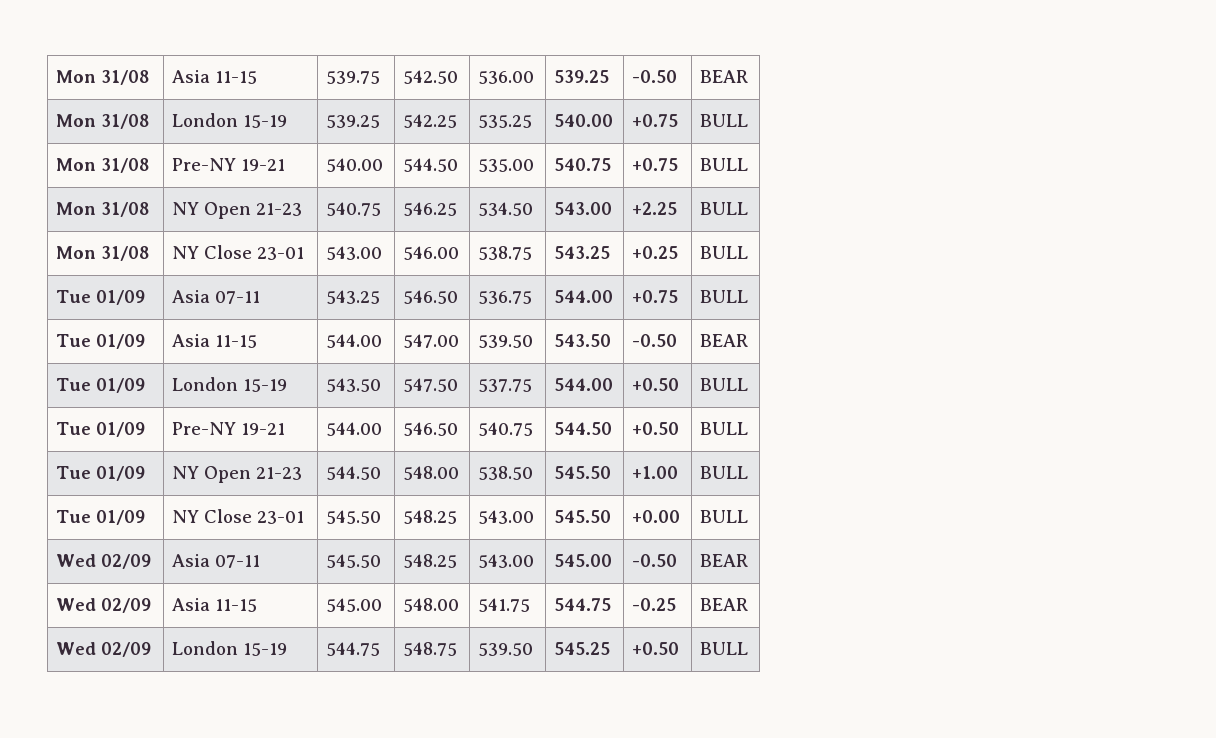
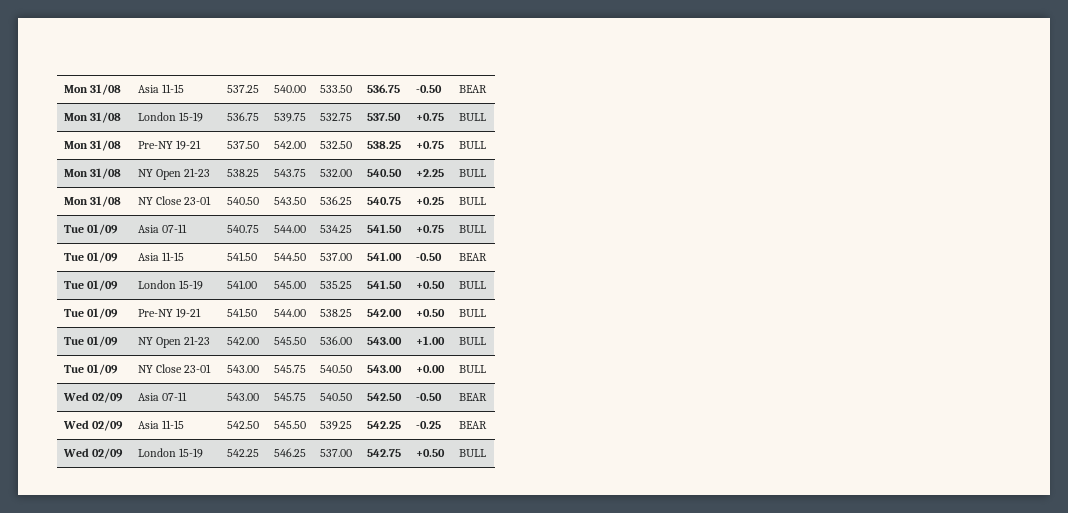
- Mon 31/08 | Asia 11-15 | 539.75 | 542.50 | 536.00 | 539.25 | -0.50 | BEAR
+ Mon 31/08 | Asia 11-15 | 537.25 | 540.00 | 533.50 | 536.75 | -0.50 | BEAR
- Mon 31/08 | London 15-19 | 539.25 | 542.25 | 535.25 | 540.00 | +0.75 | BULL
+ Mon 31/08 | London 15-19 | 536.75 | 539.75 | 532.75 | 537.50 | +0.75 | BULL
- Mon 31/08 | Pre-NY 19-21 | 540.00 | 544.50 | 535.00 | 540.75 | +0.75 | BULL
+ Mon 31/08 | Pre-NY 19-21 | 537.50 | 542.00 | 532.50 | 538.25 | +0.75 | BULL
- Mon 31/08 | NY Open 21-23 | 540.75 | 546.25 | 534.50 | 543.00 | +2.25 | BULL
+ Mon 31/08 | NY Open 21-23 | 538.25 | 543.75 | 532.00 | 540.50 | +2.25 | BULL
- Mon 31/08 | NY Close 23-01 | 543.00 | 546.00 | 538.75 | 543.25 | +0.25 | BULL
+ Mon 31/08 | NY Close 23-01 | 540.50 | 543.50 | 536.25 | 540.75 | +0.25 | BULL
- Tue 01/09 | Asia 07-11 | 543.25 | 546.50 | 536.75 | 544.00 | +0.75 | BULL
+ Tue 01/09 | Asia 07-11 | 540.75 | 544.00 | 534.25 | 541.50 | +0.75 | BULL
- Tue 01/09 | Asia 11-15 | 544.00 | 547.00 | 539.50 | 543.50 | -0.50 | BEAR
+ Tue 01/09 | Asia 11-15 | 541.50 | 544.50 | 537.00 | 541.00 | -0.50 | BEAR
- Tue 01/09 | London 15-19 | 543.50 | 547.50 | 537.75 | 544.00 | +0.50 | BULL
+ Tue 01/09 | London 15-19 | 541.00 | 545.00 | 535.25 | 541.50 | +0.50 | BULL
- Tue 01/09 | Pre-NY 19-21 | 544.00 | 546.50 | 540.75 | 544.50 | +0.50 | BULL
+ Tue 01/09 | Pre-NY 19-21 | 541.50 | 544.00 | 538.25 | 542.00 | +0.50 | BULL
- Tue 01/09 | NY Open 21-23 | 544.50 | 548.00 | 538.50 | 545.50 | +1.00 | BULL
+ Tue 01/09 | NY Open 21-23 | 542.00 | 545.50 | 536.00 | 543.00 | +1.00 | BULL
- Tue 01/09 | NY Close 23-01 | 545.50 | 548.25 | 543.00 | 545.50 | +0.00 | BULL
+ Tue 01/09 | NY Close 23-01 | 543.00 | 545.75 | 540.50 | 543.00 | +0.00 | BULL
- Wed 02/09 | Asia 07-11 | 545.50 | 548.25 | 543.00 | 545.00 | -0.50 | BEAR
+ Wed 02/09 | Asia 07-11 | 543.00 | 545.75 | 540.50 | 542.50 | -0.50 | BEAR
- Wed 02/09 | Asia 11-15 | 545.00 | 548.00 | 541.75 | 544.75 | -0.25 | BEAR
+ Wed 02/09 | Asia 11-15 | 542.50 | 545.50 | 539.25 | 542.25 | -0.25 | BEAR
- Wed 02/09 | London 15-19 | 544.75 | 548.75 | 539.50 | 545.25 | +0.50 | BULL
+ Wed 02/09 | London 15-19 | 542.25 | 546.25 | 537.00 | 542.75 | +0.50 | BULL

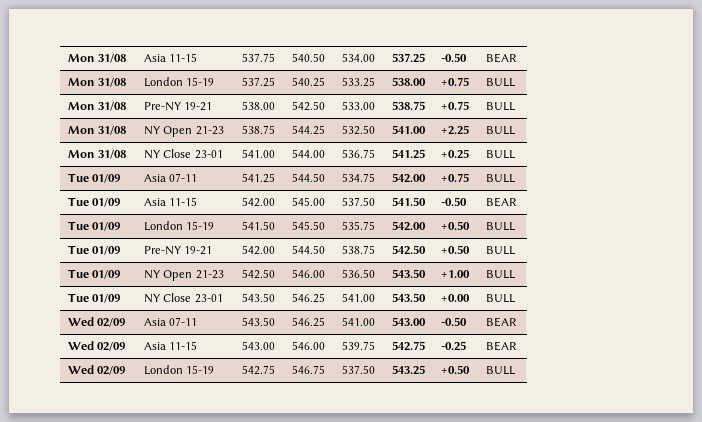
- Mon 31/08 | Asia 11-15 | 537.25 | 540.00 | 533.50 | 536.75 | -0.50 | BEAR
+ Mon 31/08 | Asia 11-15 | 537.75 | 540.50 | 534.00 | 537.25 | -0.50 | BEAR
- Mon 31/08 | London 15-19 | 536.75 | 539.75 | 532.75 | 537.50 | +0.75 | BULL
+ Mon 31/08 | London 15-19 | 537.25 | 540.25 | 533.25 | 538.00 | +0.75 | BULL
- Mon 31/08 | Pre-NY 19-21 | 537.50 | 542.00 | 532.50 | 538.25 | +0.75 | BULL
+ Mon 31/08 | Pre-NY 19-21 | 538.00 | 542.50 | 533.00 | 538.75 | +0.75 | BULL
- Mon 31/08 | NY Open 21-23 | 538.25 | 543.75 | 532.00 | 540.50 | +2.25 | BULL
+ Mon 31/08 | NY Open 21-23 | 538.75 | 544.25 | 532.50 | 541.00 | +2.25 | BULL
- Mon 31/08 | NY Close 23-01 | 540.50 | 543.50 | 536.25 | 540.75 | +0.25 | BULL
+ Mon 31/08 | NY Close 23-01 | 541.00 | 544.00 | 536.75 | 541.25 | +0.25 | BULL
- Tue 01/09 | Asia 07-11 | 540.75 | 544.00 | 534.25 | 541.50 | +0.75 | BULL
+ Tue 01/09 | Asia 07-11 | 541.25 | 544.50 | 534.75 | 542.00 | +0.75 | BULL
- Tue 01/09 | Asia 11-15 | 541.50 | 544.50 | 537.00 | 541.00 | -0.50 | BEAR
+ Tue 01/09 | Asia 11-15 | 542.00 | 545.00 | 537.50 | 541.50 | -0.50 | BEAR
- Tue 01/09 | London 15-19 | 541.00 | 545.00 | 535.25 | 541.50 | +0.50 | BULL
+ Tue 01/09 | London 15-19 | 541.50 | 545.50 | 535.75 | 542.00 | +0.50 | BULL
- Tue 01/09 | Pre-NY 19-21 | 541.50 | 544.00 | 538.25 | 542.00 | +0.50 | BULL
+ Tue 01/09 | Pre-NY 19-21 | 542.00 | 544.50 | 538.75 | 542.50 | +0.50 | BULL
- Tue 01/09 | NY Open 21-23 | 542.00 | 545.50 | 536.00 | 543.00 | +1.00 | BULL
+ Tue 01/09 | NY Open 21-23 | 542.50 | 546.00 | 536.50 | 543.50 | +1.00 | BULL
- Tue 01/09 | NY Close 23-01 | 543.00 | 545.75 | 540.50 | 543.00 | +0.00 | BULL
+ Tue 01/09 | NY Close 23-01 | 543.50 | 546.25 | 541.00 | 543.50 | +0.00 | BULL
- Wed 02/09 | Asia 07-11 | 543.00 | 545.75 | 540.50 | 542.50 | -0.50 | BEAR
+ Wed 02/09 | Asia 07-11 | 543.50 | 546.25 | 541.00 | 543.00 | -0.50 | BEAR
- Wed 02/09 | Asia 11-15 | 542.50 | 545.50 | 539.25 | 542.25 | -0.25 | BEAR
+ Wed 02/09 | Asia 11-15 | 543.00 | 546.00 | 539.75 | 542.75 | -0.25 | BEAR
- Wed 02/09 | London 15-19 | 542.25 | 546.25 | 537.00 | 542.75 | +0.50 | BULL
+ Wed 02/09 | London 15-19 | 542.75 | 546.75 | 537.50 | 543.25 | +0.50 | BULL

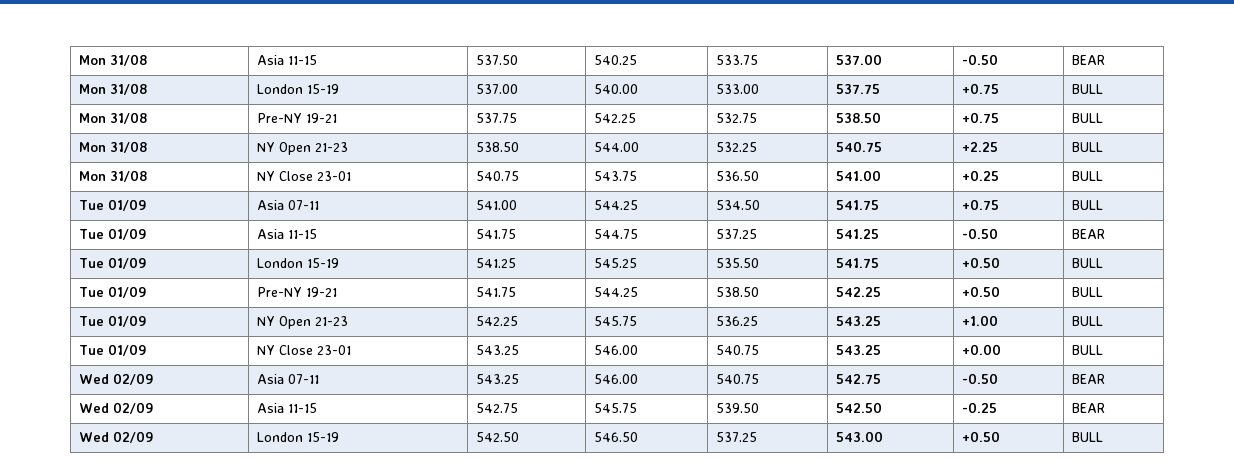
- Mon 31/08 | Asia 11-15 | 537.75 | 540.50 | 534.00 | 537.25 | -0.50 | BEAR
+ Mon 31/08 | Asia 11-15 | 537.50 | 540.25 | 533.75 | 537.00 | -0.50 | BEAR
- Mon 31/08 | London 15-19 | 537.25 | 540.25 | 533.25 | 538.00 | +0.75 | BULL
+ Mon 31/08 | London 15-19 | 537.00 | 540.00 | 533.00 | 537.75 | +0.75 | BULL
- Mon 31/08 | Pre-NY 19-21 | 538.00 | 542.50 | 533.00 | 538.75 | +0.75 | BULL
+ Mon 31/08 | Pre-NY 19-21 | 537.75 | 542.25 | 532.75 | 538.50 | +0.75 | BULL
- Mon 31/08 | NY Open 21-23 | 538.75 | 544.25 | 532.50 | 541.00 | +2.25 | BULL
+ Mon 31/08 | NY Open 21-23 | 538.50 | 544.00 | 532.25 | 540.75 | +2.25 | BULL
- Mon 31/08 | NY Close 23-01 | 541.00 | 544.00 | 536.75 | 541.25 | +0.25 | BULL
+ Mon 31/08 | NY Close 23-01 | 540.75 | 543.75 | 536.50 | 541.00 | +0.25 | BULL
- Tue 01/09 | Asia 07-11 | 541.25 | 544.50 | 534.75 | 542.00 | +0.75 | BULL
+ Tue 01/09 | Asia 07-11 | 541.00 | 544.25 | 534.50 | 541.75 | +0.75 | BULL
- Tue 01/09 | Asia 11-15 | 542.00 | 545.00 | 537.50 | 541.50 | -0.50 | BEAR
+ Tue 01/09 | Asia 11-15 | 541.75 | 544.75 | 537.25 | 541.25 | -0.50 | BEAR
- Tue 01/09 | London 15-19 | 541.50 | 545.50 | 535.75 | 542.00 | +0.50 | BULL
+ Tue 01/09 | London 15-19 | 541.25 | 545.25 | 535.50 | 541.75 | +0.50 | BULL
- Tue 01/09 | Pre-NY 19-21 | 542.00 | 544.50 | 538.75 | 542.50 | +0.50 | BULL
+ Tue 01/09 | Pre-NY 19-21 | 541.75 | 544.25 | 538.50 | 542.25 | +0.50 | BULL
- Tue 01/09 | NY Open 21-23 | 542.50 | 546.00 | 536.50 | 543.50 | +1.00 | BULL
+ Tue 01/09 | NY Open 21-23 | 542.25 | 545.75 | 536.25 | 543.25 | +1.00 | BULL
- Tue 01/09 | NY Close 23-01 | 543.50 | 546.25 | 541.00 | 543.50 | +0.00 | BULL
+ Tue 01/09 | NY Close 23-01 | 543.25 | 546.00 | 540.75 | 543.25 | +0.00 | BULL
- Wed 02/09 | Asia 07-11 | 543.50 | 546.25 | 541.00 | 543.00 | -0.50 | BEAR
+ Wed 02/09 | Asia 07-11 | 543.25 | 546.00 | 540.75 | 542.75 | -0.50 | BEAR
- Wed 02/09 | Asia 11-15 | 543.00 | 546.00 | 539.75 | 542.75 | -0.25 | BEAR
+ Wed 02/09 | Asia 11-15 | 542.75 | 545.75 | 539.50 | 542.50 | -0.25 | BEAR
- Wed 02/09 | London 15-19 | 542.75 | 546.75 | 537.50 | 543.25 | +0.50 | BULL
+ Wed 02/09 | London 15-19 | 542.50 | 546.50 | 537.25 | 543.00 | +0.50 | BULL

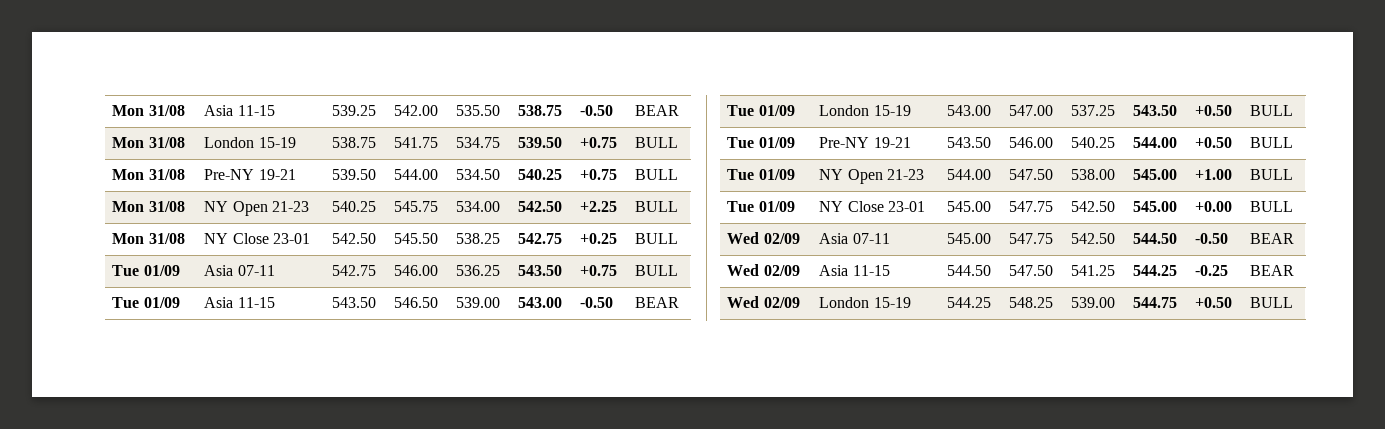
- Mon 31/08 | Asia 11-15 | 537.50 | 540.25 | 533.75 | 537.00 | -0.50 | BEAR
+ Mon 31/08 | Asia 11-15 | 539.25 | 542.00 | 535.50 | 538.75 | -0.50 | BEAR
- Mon 31/08 | London 15-19 | 537.00 | 540.00 | 533.00 | 537.75 | +0.75 | BULL
+ Mon 31/08 | London 15-19 | 538.75 | 541.75 | 534.75 | 539.50 | +0.75 | BULL
- Mon 31/08 | Pre-NY 19-21 | 537.75 | 542.25 | 532.75 | 538.50 | +0.75 | BULL
+ Mon 31/08 | Pre-NY 19-21 | 539.50 | 544.00 | 534.50 | 540.25 | +0.75 | BULL
- Mon 31/08 | NY Open 21-23 | 538.50 | 544.00 | 532.25 | 540.75 | +2.25 | BULL
+ Mon 31/08 | NY Open 21-23 | 540.25 | 545.75 | 534.00 | 542.50 | +2.25 | BULL
- Mon 31/08 | NY Close 23-01 | 540.75 | 543.75 | 536.50 | 541.00 | +0.25 | BULL
+ Mon 31/08 | NY Close 23-01 | 542.50 | 545.50 | 538.25 | 542.75 | +0.25 | BULL
- Tue 01/09 | Asia 07-11 | 541.00 | 544.25 | 534.50 | 541.75 | +0.75 | BULL
+ Tue 01/09 | Asia 07-11 | 542.75 | 546.00 | 536.25 | 543.50 | +0.75 | BULL
- Tue 01/09 | Asia 11-15 | 541.75 | 544.75 | 537.25 | 541.25 | -0.50 | BEAR
+ Tue 01/09 | Asia 11-15 | 543.50 | 546.50 | 539.00 | 543.00 | -0.50 | BEAR
- Tue 01/09 | London 15-19 | 541.25 | 545.25 | 535.50 | 541.75 | +0.50 | BULL
+ Tue 01/09 | London 15-19 | 543.00 | 547.00 | 537.25 | 543.50 | +0.50 | BULL
- Tue 01/09 | Pre-NY 19-21 | 541.75 | 544.25 | 538.50 | 542.25 | +0.50 | BULL
+ Tue 01/09 | Pre-NY 19-21 | 543.50 | 546.00 | 540.25 | 544.00 | +0.50 | BULL
- Tue 01/09 | NY Open 21-23 | 542.25 | 545.75 | 536.25 | 543.25 | +1.00 | BULL
+ Tue 01/09 | NY Open 21-23 | 544.00 | 547.50 | 538.00 | 545.00 | +1.00 | BULL
- Tue 01/09 | NY Close 23-01 | 543.25 | 546.00 | 540.75 | 543.25 | +0.00 | BULL
+ Tue 01/09 | NY Close 23-01 | 545.00 | 547.75 | 542.50 | 545.00 | +0.00 | BULL
- Wed 02/09 | Asia 07-11 | 543.25 | 546.00 | 540.75 | 542.75 | -0.50 | BEAR
+ Wed 02/09 | Asia 07-11 | 545.00 | 547.75 | 542.50 | 544.50 | -0.50 | BEAR
- Wed 02/09 | Asia 11-15 | 542.75 | 545.75 | 539.50 | 542.50 | -0.25 | BEAR
+ Wed 02/09 | Asia 11-15 | 544.50 | 547.50 | 541.25 | 544.25 | -0.25 | BEAR
- Wed 02/09 | London 15-19 | 542.50 | 546.50 | 537.25 | 543.00 | +0.50 | BULL
+ Wed 02/09 | London 15-19 | 544.25 | 548.25 | 539.00 | 544.75 | +0.50 | BULL

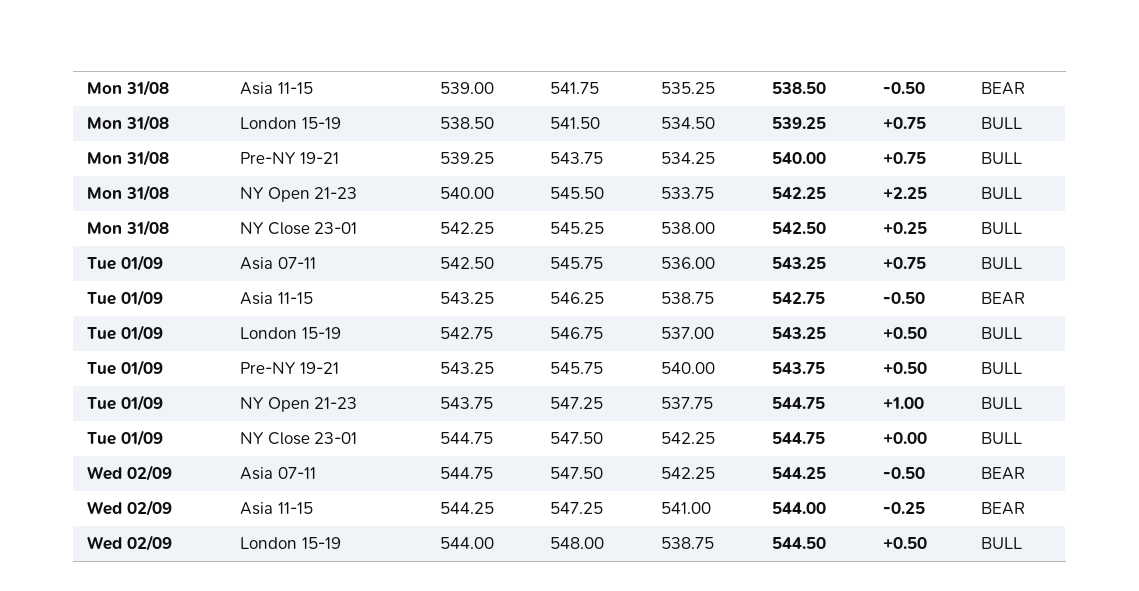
- Mon 31/08 | Asia 11-15 | 539.25 | 542.00 | 535.50 | 538.75 | -0.50 | BEAR
+ Mon 31/08 | Asia 11-15 | 539.00 | 541.75 | 535.25 | 538.50 | -0.50 | BEAR
- Mon 31/08 | London 15-19 | 538.75 | 541.75 | 534.75 | 539.50 | +0.75 | BULL
+ Mon 31/08 | London 15-19 | 538.50 | 541.50 | 534.50 | 539.25 | +0.75 | BULL
- Mon 31/08 | Pre-NY 19-21 | 539.50 | 544.00 | 534.50 | 540.25 | +0.75 | BULL
+ Mon 31/08 | Pre-NY 19-21 | 539.25 | 543.75 | 534.25 | 540.00 | +0.75 | BULL
- Mon 31/08 | NY Open 21-23 | 540.25 | 545.75 | 534.00 | 542.50 | +2.25 | BULL
+ Mon 31/08 | NY Open 21-23 | 540.00 | 545.50 | 533.75 | 542.25 | +2.25 | BULL
- Mon 31/08 | NY Close 23-01 | 542.50 | 545.50 | 538.25 | 542.75 | +0.25 | BULL
+ Mon 31/08 | NY Close 23-01 | 542.25 | 545.25 | 538.00 | 542.50 | +0.25 | BULL
- Tue 01/09 | Asia 07-11 | 542.75 | 546.00 | 536.25 | 543.50 | +0.75 | BULL
+ Tue 01/09 | Asia 07-11 | 542.50 | 545.75 | 536.00 | 543.25 | +0.75 | BULL
- Tue 01/09 | Asia 11-15 | 543.50 | 546.50 | 539.00 | 543.00 | -0.50 | BEAR
+ Tue 01/09 | Asia 11-15 | 543.25 | 546.25 | 538.75 | 542.75 | -0.50 | BEAR
- Tue 01/09 | London 15-19 | 543.00 | 547.00 | 537.25 | 543.50 | +0.50 | BULL
+ Tue 01/09 | London 15-19 | 542.75 | 546.75 | 537.00 | 543.25 | +0.50 | BULL
- Tue 01/09 | Pre-NY 19-21 | 543.50 | 546.00 | 540.25 | 544.00 | +0.50 | BULL
+ Tue 01/09 | Pre-NY 19-21 | 543.25 | 545.75 | 540.00 | 543.75 | +0.50 | BULL
- Tue 01/09 | NY Open 21-23 | 544.00 | 547.50 | 538.00 | 545.00 | +1.00 | BULL
+ Tue 01/09 | NY Open 21-23 | 543.75 | 547.25 | 537.75 | 544.75 | +1.00 | BULL
- Tue 01/09 | NY Close 23-01 | 545.00 | 547.75 | 542.50 | 545.00 | +0.00 | BULL
+ Tue 01/09 | NY Close 23-01 | 544.75 | 547.50 | 542.25 | 544.75 | +0.00 | BULL
- Wed 02/09 | Asia 07-11 | 545.00 | 547.75 | 542.50 | 544.50 | -0.50 | BEAR
+ Wed 02/09 | Asia 07-11 | 544.75 | 547.50 | 542.25 | 544.25 | -0.50 | BEAR
- Wed 02/09 | Asia 11-15 | 544.50 | 547.50 | 541.25 | 544.25 | -0.25 | BEAR
+ Wed 02/09 | Asia 11-15 | 544.25 | 547.25 | 541.00 | 544.00 | -0.25 | BEAR
- Wed 02/09 | London 15-19 | 544.25 | 548.25 | 539.00 | 544.75 | +0.50 | BULL
+ Wed 02/09 | London 15-19 | 544.00 | 548.00 | 538.75 | 544.50 | +0.50 | BULL

